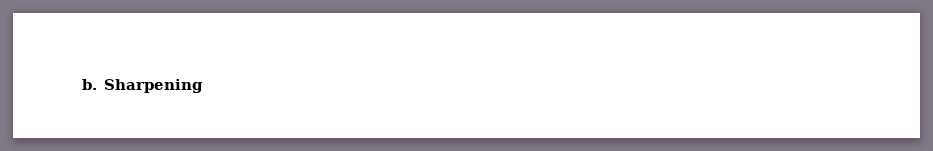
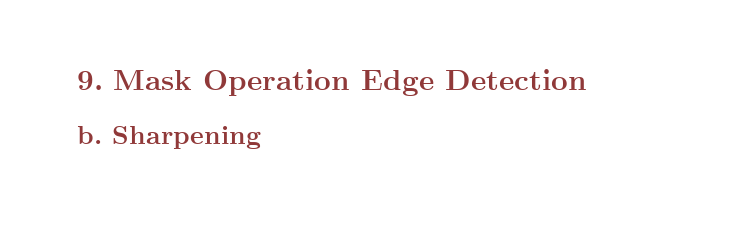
+ 9. Mask Operation Edge Detection

